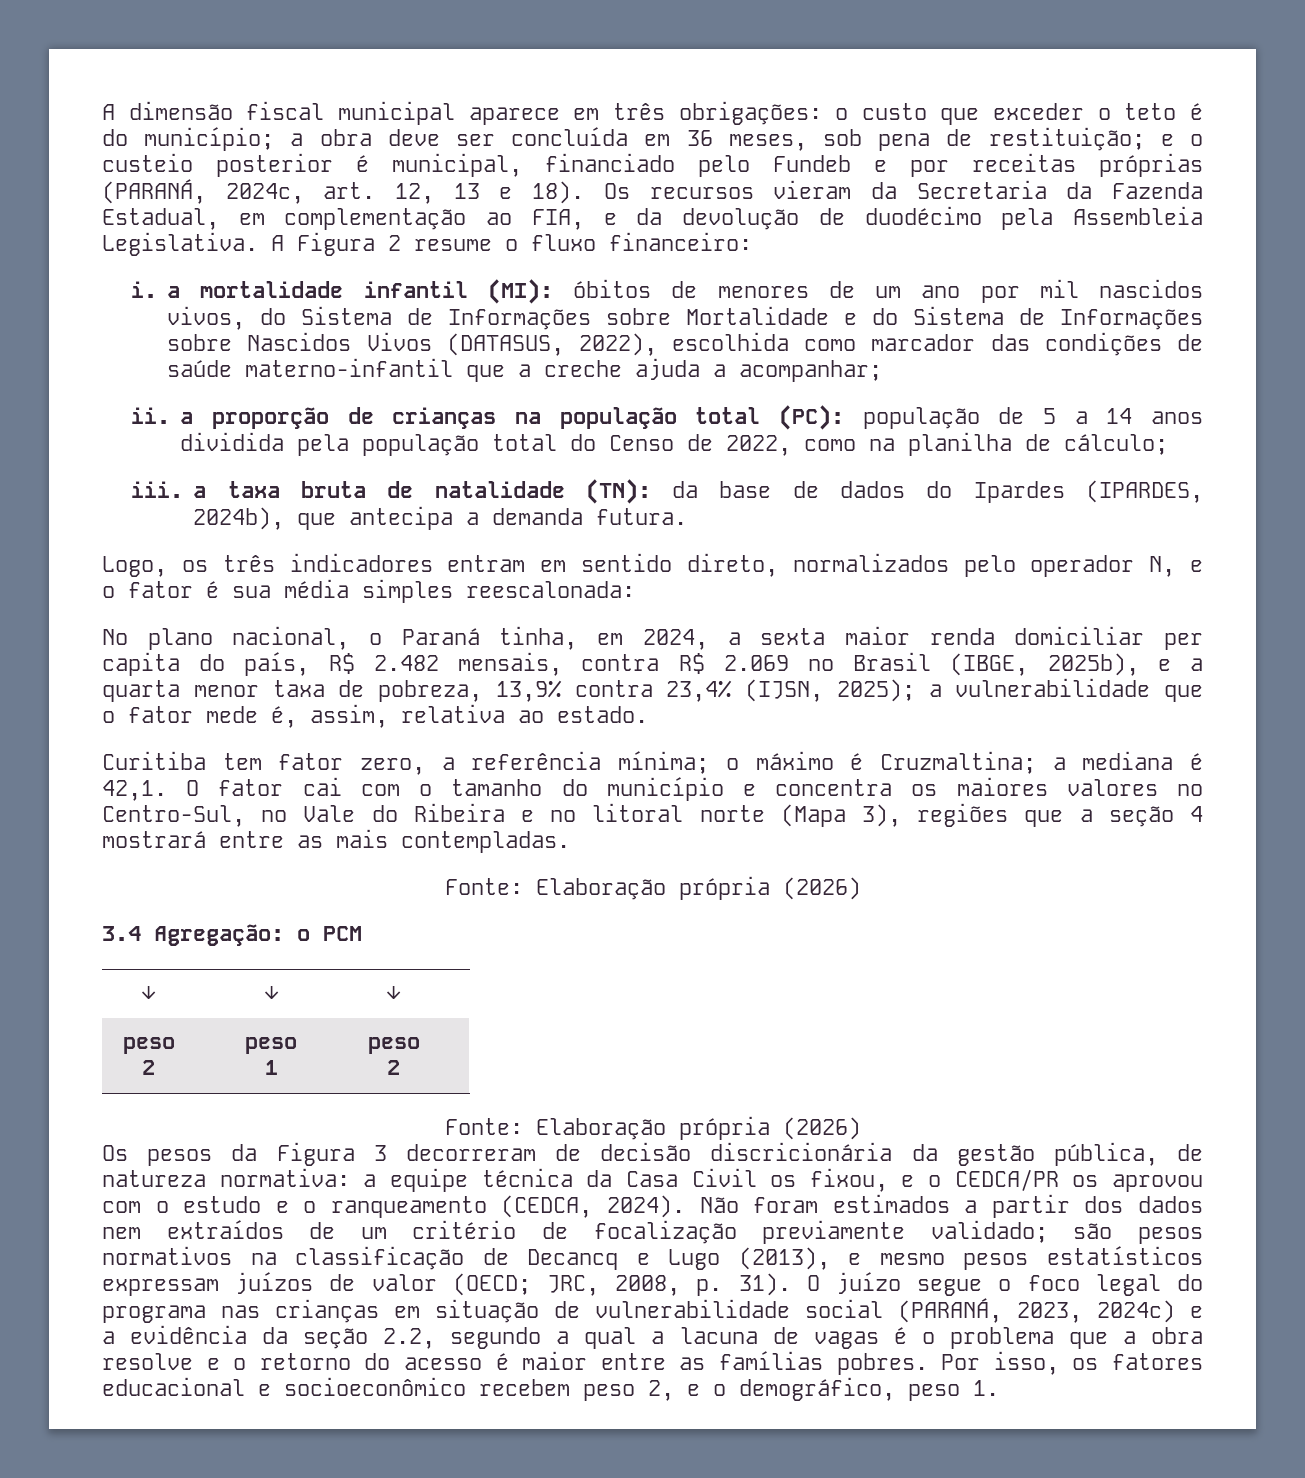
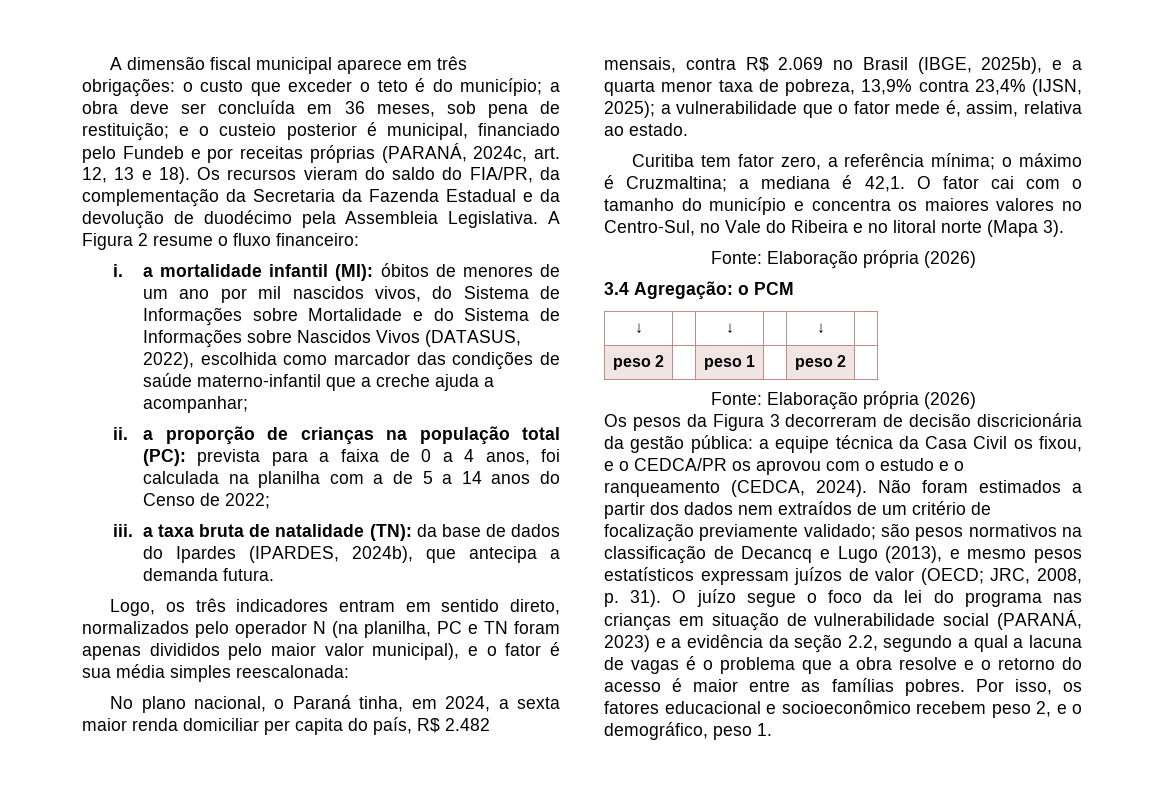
- Os recursos vieram da Secretaria da Fazenda Estadual, em complementação ao FIA, e da devolução de duodécimo pela Assembleia Legislativa.
+ Os recursos vieram do saldo do FIA/PR, da complementação da Secretaria da Fazenda Estadual e da devolução de duodécimo pela Assembleia Legislativa.
- ii. a proporção de crianças na população total (PC): população de 5 a 14 anos dividida pela população total do Censo de 2022, como na planilha de cálculo;
+ ii. a proporção de crianças na população total (PC): prevista para a faixa de 0 a 4 anos, foi calculada na planilha com a de 5 a 14 anos do Censo de 2022;
- Logo, os três indicadores entram em sentido direto, normalizados pelo operador N, e o fator é sua média simples reescalonada:
+ Logo, os três indicadores entram em sentido direto, normalizados pelo operador N (na planilha, PC e TN foram apenas divididos pelo maior valor municipal), e o fator é sua média simples reescalonada:
- O fator cai com o tamanho do município e concentra os maiores valores no Centro-Sul, no Vale do Ribeira e no litoral norte (Mapa 3), regiões que a seção 4 mostrará entre as mais contempladas.
+ O fator cai com o tamanho do município e concentra os maiores valores no Centro-Sul, no Vale do Ribeira e no litoral norte (Mapa 3).
- Os pesos da Figura 3 decorreram de decisão discricionária da gestão pública, de natureza normativa: a equipe técnica da Casa Civil os fixou, e o CEDCA/PR os aprovou com o estudo e o ranqueamento (CEDCA, 2024).
+ Os pesos da Figura 3 decorreram de decisão discricionária da gestão pública: a equipe técnica da Casa Civil os fixou, e o CEDCA/PR os aprovou com o estudo e o ranqueamento (CEDCA, 2024).
- O juízo segue o foco legal do programa nas crianças em situação de vulnerabilidade social (PARANÁ, 2023, 2024c) e a evidência da seção 2.2, segundo a qual a lacuna de vagas é o problema que a obra resolve e o retorno do acesso é maior entre as famílias pobres.
+ O juízo segue o foco da lei do programa nas crianças em situação de vulnerabilidade social (PARANÁ, 2023) e a evidência da seção 2.2, segundo a qual a lacuna de vagas é o problema que a obra resolve e o retorno do acesso é maior entre as famílias pobres.

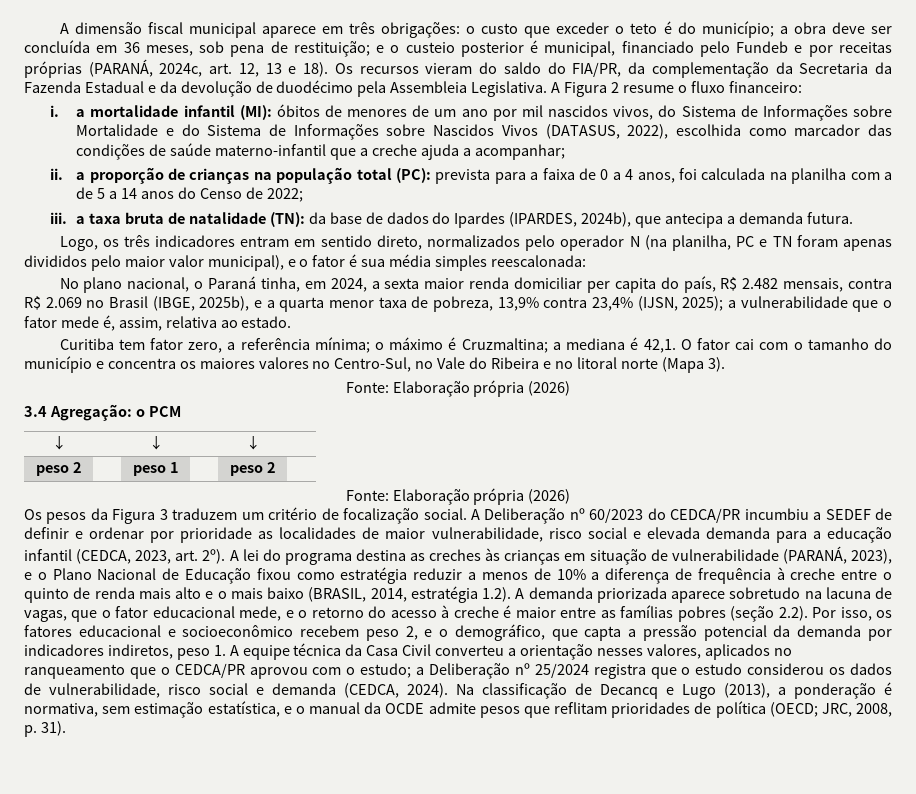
- Os pesos da Figura 3 decorreram de decisão discricionária da gestão pública: a equipe técnica da Casa Civil os fixou, e o CEDCA/PR os aprovou com o estudo e o ranqueamento (CEDCA, 2024). Não foram estimados a partir dos dados nem extraídos de um critério de focalização previamente validado; são pesos normativos na classificação de Decancq e Lugo (2013), e mesmo pesos estatísticos expressam juízos de valor (OECD; JRC, 2008, p. 31). O juízo segue o foco da lei do programa nas crianças em situação de vulnerabilidade social (PARANÁ, 2023) e a evidência da seção 2.2, segundo a qual a lacuna de vagas é o problema que a obra resolve e o retorno do acesso é maior entre as famílias pobres. Por isso, os fatores educacional e socioeconômico recebem peso 2, e o demográfico, peso 1.
+ Os pesos da Figura 3 traduzem um critério de focalização social. A Deliberação nº 60/2023 do CEDCA/PR incumbiu a SEDEF de definir e ordenar por prioridade as localidades de maior vulnerabilidade, risco social e elevada demanda para a educação infantil (CEDCA, 2023, art. 2º). A lei do programa destina as creches às crianças em situação de vulnerabilidade (PARANÁ, 2023), e o Plano Nacional de Educação fixou como estratégia reduzir a menos de 10% a diferença de frequência à creche entre o quinto de renda mais alto e o mais baixo (BRASIL, 2014, estratégia 1.2). A demanda priorizada aparece sobretudo na lacuna de vagas, que o fator educacional mede, e o retorno do acesso à creche é maior entre as famílias pobres (seção 2.2). Por isso, os fatores educacional e socioeconômico recebem peso 2, e o demográfico, que capta a pressão potencial da demanda por indicadores indiretos, peso 1. A equipe técnica da Casa Civil converteu a orientação nesses valores, aplicados no ranqueamento que o CEDCA/PR aprovou com o estudo; a Deliberação nº 25/2024 registra que o estudo considerou os dados de vulnerabilidade, risco social e demanda (CEDCA, 2024). Na classificação de Decancq e Lugo (2013), a ponderação é normativa, sem estimação estatística, e o manual da OCDE admite pesos que reflitam prioridades de política (OECD; JRC, 2008, p. 31).

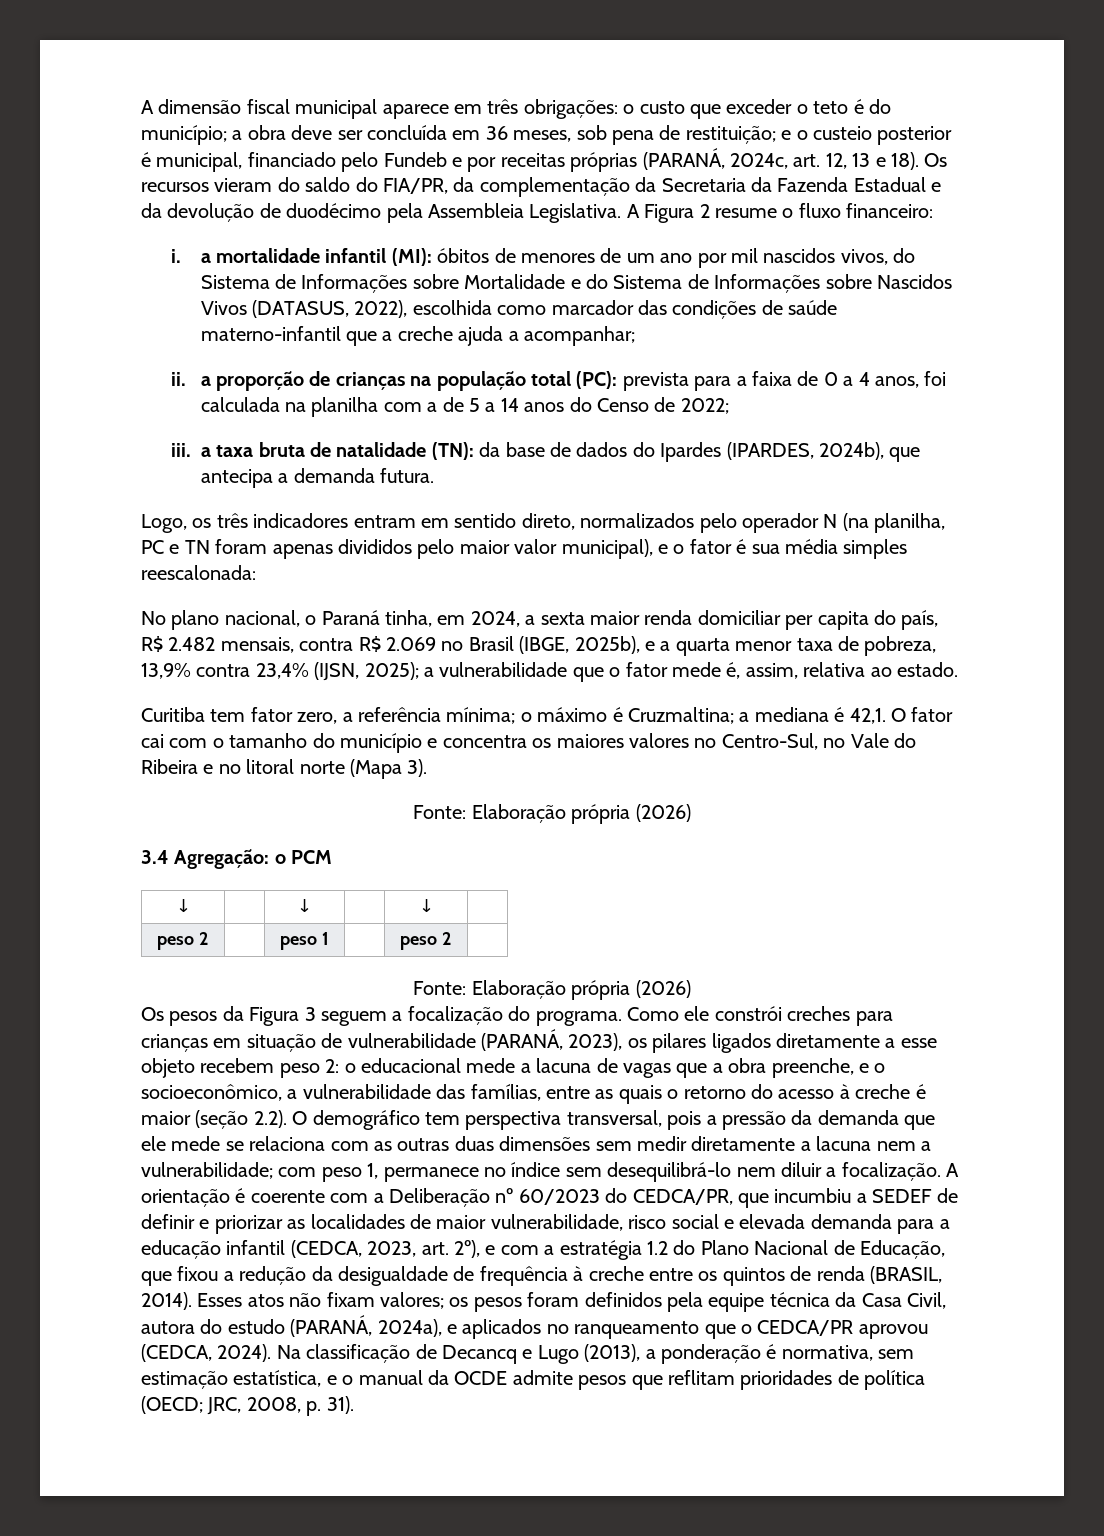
- Os pesos da Figura 3 traduzem um critério de focalização social. A Deliberação nº 60/2023 do CEDCA/PR incumbiu a SEDEF de definir e ordenar por prioridade as localidades de maior vulnerabilidade, risco social e elevada demanda para a educação infantil (CEDCA, 2023, art. 2º). A lei do programa destina as creches às crianças em situação de vulnerabilidade (PARANÁ, 2023), e o Plano Nacional de Educação fixou como estratégia reduzir a menos de 10% a diferença de frequência à creche entre o quinto de renda mais alto e o mais baixo (BRASIL, 2014, estratégia 1.2). A demanda priorizada aparece sobretudo na lacuna de vagas, que o fator educacional mede, e o retorno do acesso à creche é maior entre as famílias pobres (seção 2.2). Por isso, os fatores educacional e socioeconômico recebem peso 2, e o demográfico, que capta a pressão potencial da demanda por indicadores indiretos, peso 1. A equipe técnica da Casa Civil converteu a orientação nesses valores, aplicados no ranqueamento que o CEDCA/PR aprovou com o estudo; a Deliberação nº 25/2024 registra que o estudo considerou os dados de vulnerabilidade, risco social e demanda (CEDCA, 2024).
+ Os pesos da Figura 3 seguem a focalização do programa. Como ele constrói creches para crianças em situação de vulnerabilidade (PARANÁ, 2023), os pilares ligados diretamente a esse objeto recebem peso 2: o educacional mede a lacuna de vagas que a obra preenche, e o socioeconômico, a vulnerabilidade das famílias, entre as quais o retorno do acesso à creche é maior (seção 2.2). O demográfico tem perspectiva transversal, pois a pressão da demanda que ele mede se relaciona com as outras duas dimensões sem medir diretamente a lacuna nem a vulnerabilidade; com peso 1, permanece no índice sem desequilibrá-lo nem diluir a focalização. A orientação é coerente com a Deliberação nº 60/2023 do CEDCA/PR, que incumbiu a SEDEF de definir e priorizar as localidades de maior vulnerabilidade, risco social e elevada demanda para a educação infantil (CEDCA, 2023, art. 2º), e com a estratégia 1.2 do Plano Nacional de Educação, que fixou a redução da desigualdade de frequência à creche entre os quintos de renda (BRASIL, 2014). Esses atos não fixam valores; os pesos foram definidos pela equipe técnica da Casa Civil, autora do estudo (PARANÁ, 2024a), e aplicados no ranqueamento que o CEDCA/PR aprovou (CEDCA, 2024).

